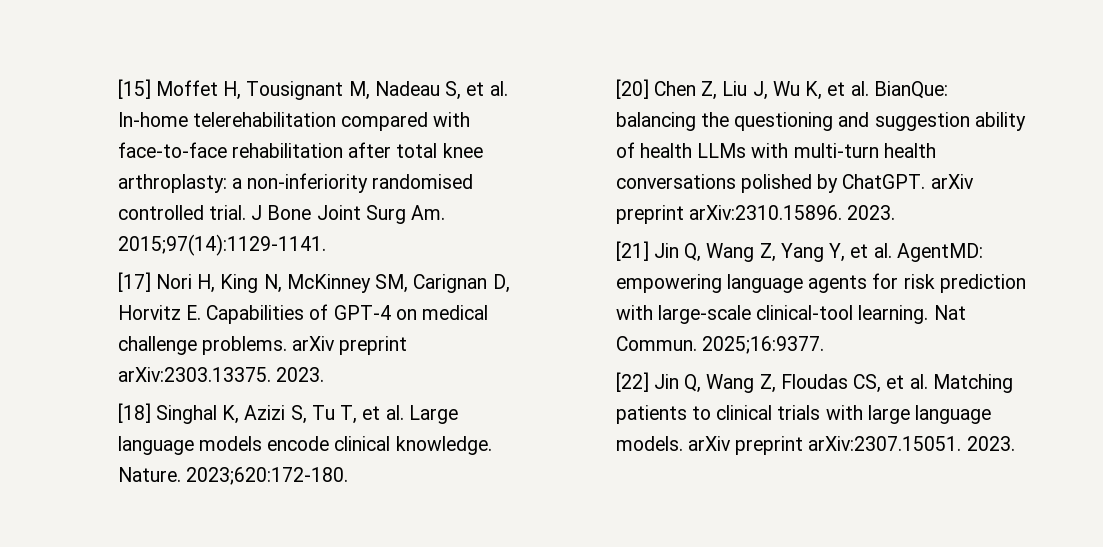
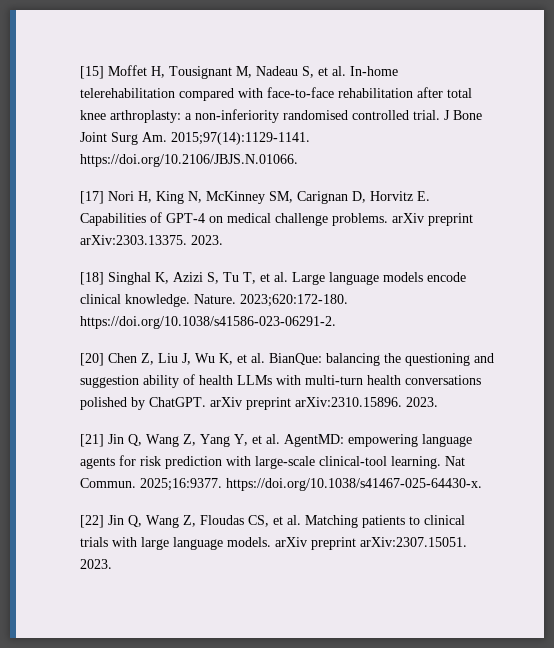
- J Bone Joint Surg Am. 2015;97(14):1129-1141.
+ J Bone Joint Surg Am. 2015;97(14):1129-1141. https://doi.org/10.2106/JBJS.N.01066.
- 2023;620:172-180.
+ 2023;620:172-180. https://doi.org/10.1038/s41586-023-06291-2.
- 2025;16:9377.
+ 2025;16:9377. https://doi.org/10.1038/s41467-025-64430-x.

